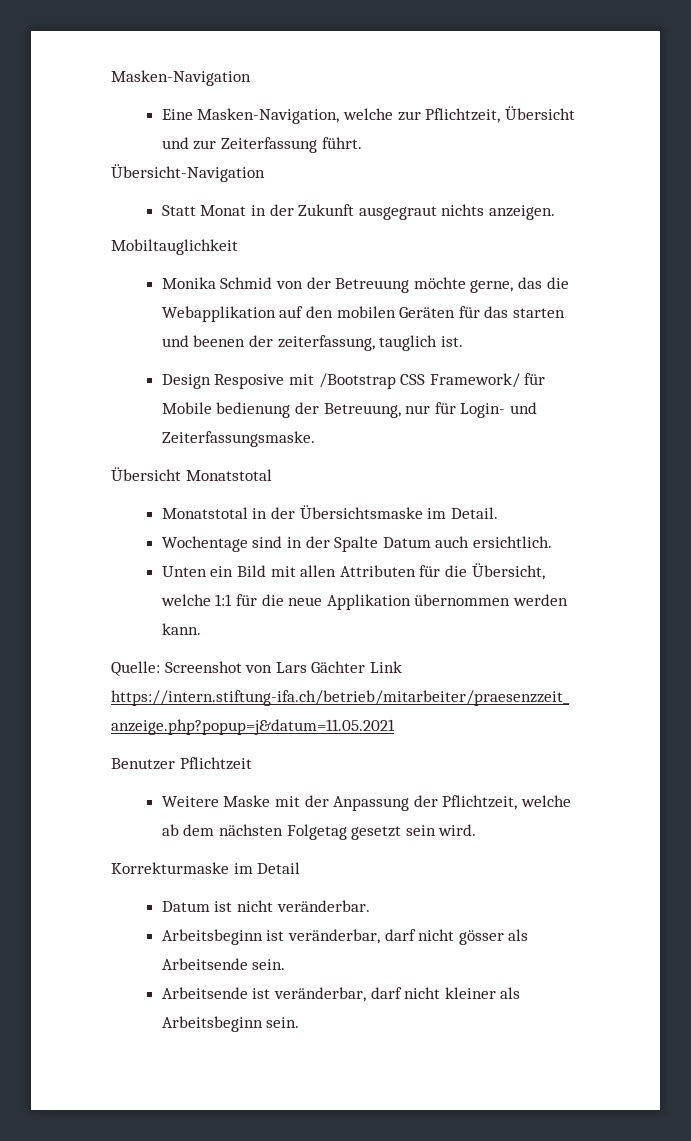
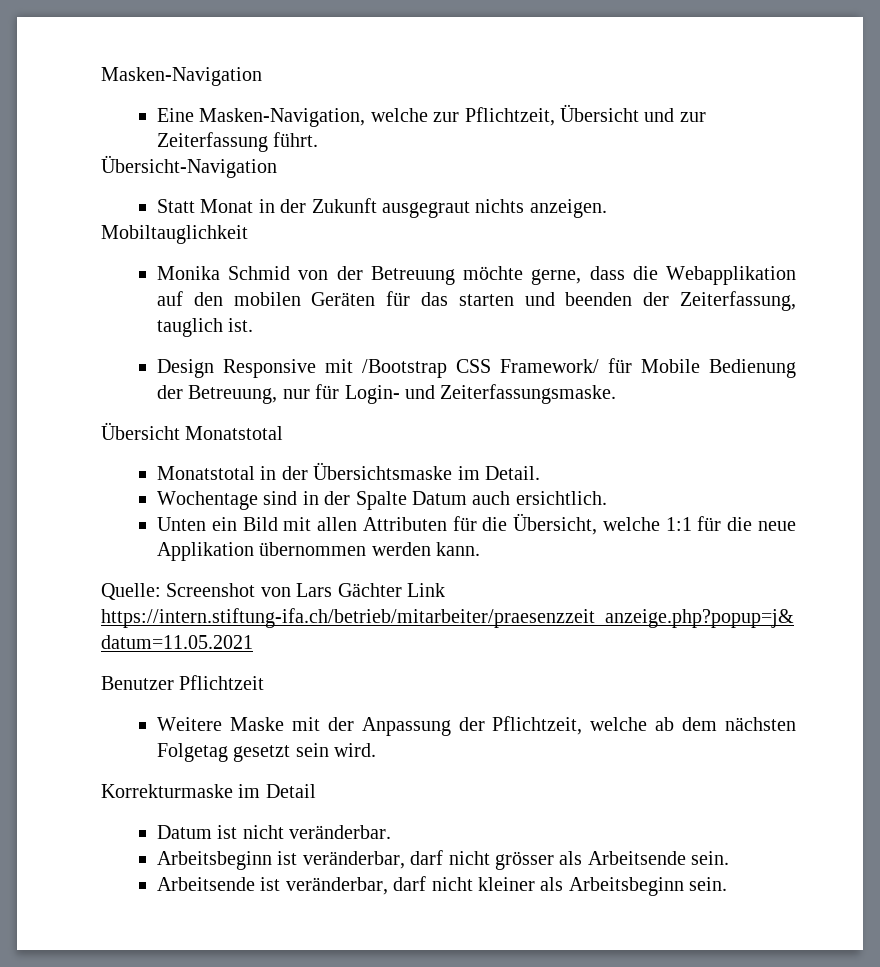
- Monika Schmid von der Betreuung möchte gerne, das die Webapplikation auf den mobilen Geräten für das starten und beenen der zeiterfassung, tauglich ist.
+ Monika Schmid von der Betreuung möchte gerne, dass die Webapplikation auf den mobilen Geräten für das starten und beenden der Zeiterfassung, tauglich ist.
- Design Resposive mit /Bootstrap CSS Framework/ für Mobile bedienung der Betreuung, nur für Login- und Zeiterfassungsmaske.
+ Design Responsive mit /Bootstrap CSS Framework/ für Mobile Bedienung der Betreuung, nur für Login- und Zeiterfassungsmaske.
- Arbeitsbeginn ist veränderbar, darf nicht gösser als Arbeitsende sein.
+ Arbeitsbeginn ist veränderbar, darf nicht grösser als Arbeitsende sein.

